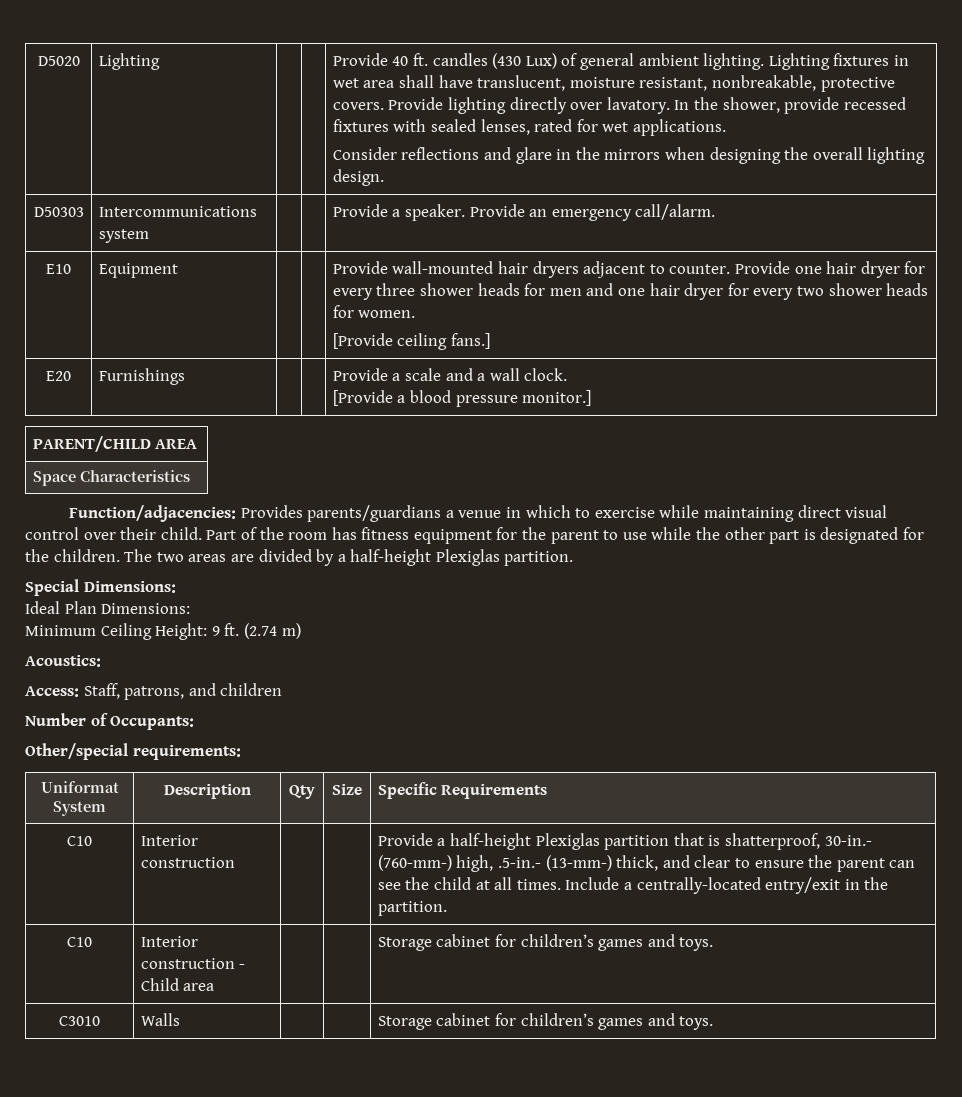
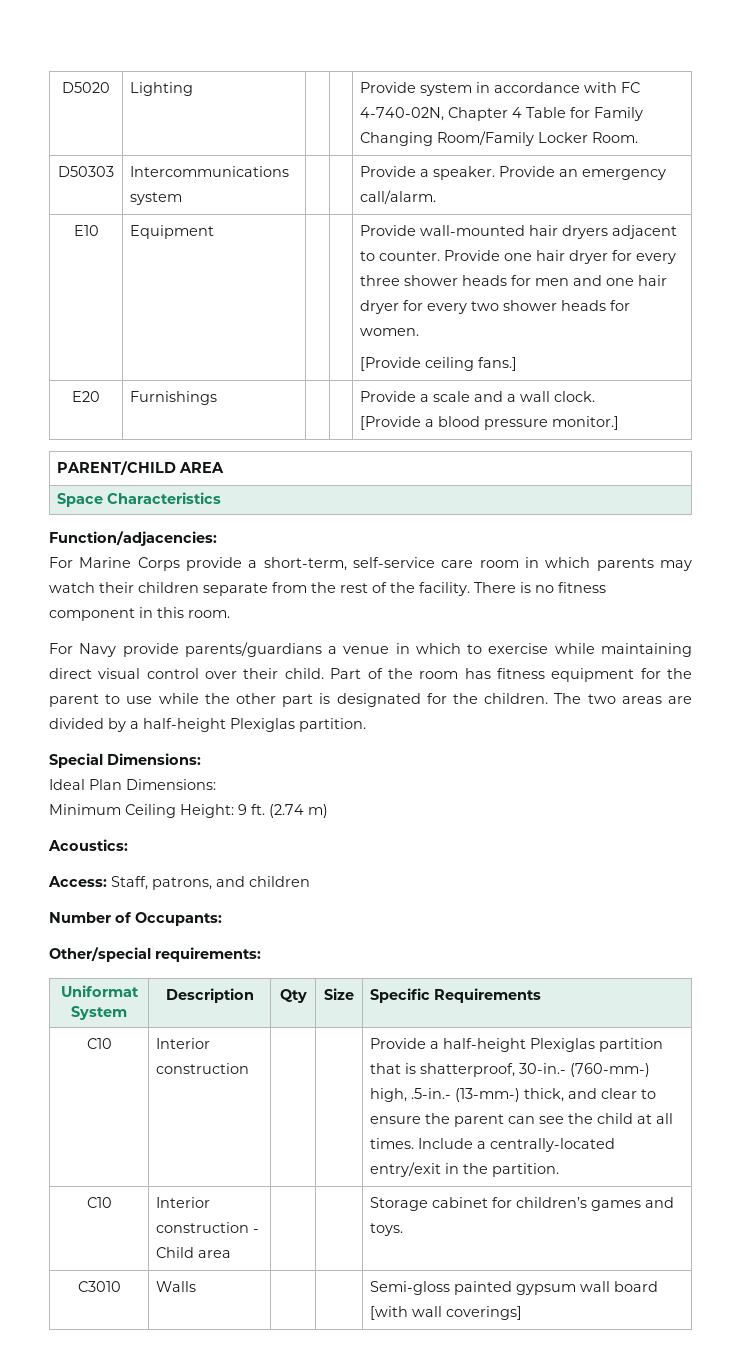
- Provide 40 ft. candles (430 Lux) of general ambient lighting. Lighting fixtures in wet area shall have translucent, moisture resistant, nonbreakable, protective covers. Provide lighting directly over lavatory. In the shower, provide recessed fixtures with sealed lenses, rated for wet applications.
- Consider reflections and glare in the mirrors when designing the overall lighting design.
+ Provide system in accordance with FC 4-740-02N, Chapter 4 Table for Family Changing Room/Family Locker Room.
- Function/adjacencies: Provides parents/guardians a venue in which to exercise while maintaining direct visual control over their child.
+ Function/adjacencies:
+ For Marine Corps provide a short-term, self-service care room in which parents may watch their children separate from the rest of the facility. There is no fitness component in this room.
+ For Navy provide parents/guardians a venue in which to exercise while maintaining direct visual control over their child.
- C3010 | Walls | | | Storage cabinet for children’s games and toys.
+ C3010 | Walls | | | Semi-gloss painted gypsum wall board [with wall coverings]

